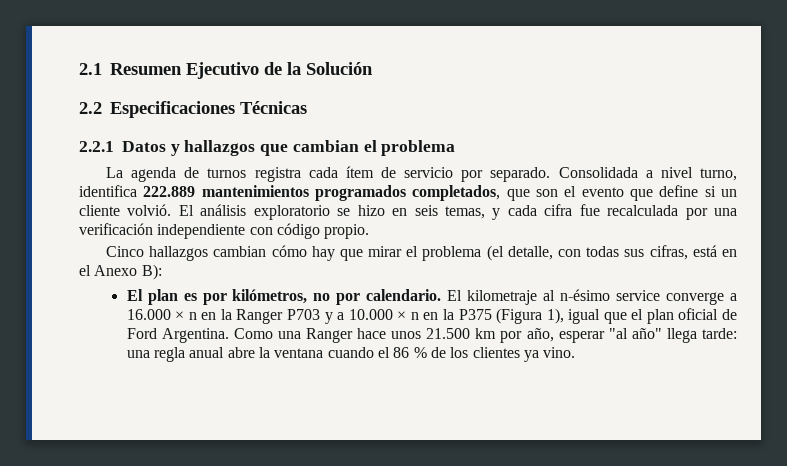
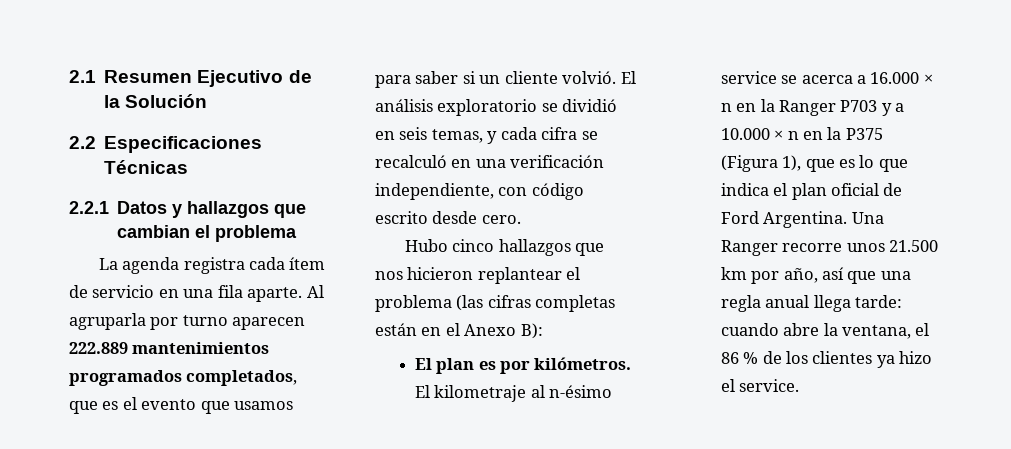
- La agenda de turnos registra cada ítem de servicio por separado. Consolidada a nivel turno, identifica 222.889 mantenimientos programados completados, que son el evento que define si un cliente volvió.
+ La agenda registra cada ítem de servicio en una fila aparte. Al agruparla por turno aparecen 222.889 mantenimientos programados completados, que es el evento que usamos para saber si un cliente volvió.
- El análisis exploratorio se hizo en seis temas, y cada cifra fue recalculada por una verificación independiente con código propio.
- Cinco hallazgos cambian cómo hay que mirar el problema (el detalle, con todas sus cifras, está en el Anexo B):
+ El análisis exploratorio se dividió en seis temas, y cada cifra se recalculó en una verificación independiente, con código escrito desde cero.
+ Hubo cinco hallazgos que nos hicieron replantear el problema (las cifras completas están en el Anexo B):
- El plan es por kilómetros, no por calendario.
+ El plan es por kilómetros.
- El kilometraje al n-ésimo service converge a 16.000 × n en la Ranger P703 y a 10.000 × n en la P375 (Figura 1), igual que el plan oficial de Ford Argentina.
+ El kilometraje al n-ésimo service se acerca a 16.000 × n en la Ranger P703 y a 10.000 × n en la P375 (Figura 1), que es lo que indica el plan oficial de Ford Argentina.
- Como una Ranger hace unos 21.500 km por año, esperar "al año" llega tarde: una regla anual abre la ventana cuando el 86 % de los clientes ya vino.
+ Una Ranger recorre unos 21.500 km por año, así que una regla anual llega tarde: cuando abre la ventana, el 86 % de los clientes ya hizo el service.

